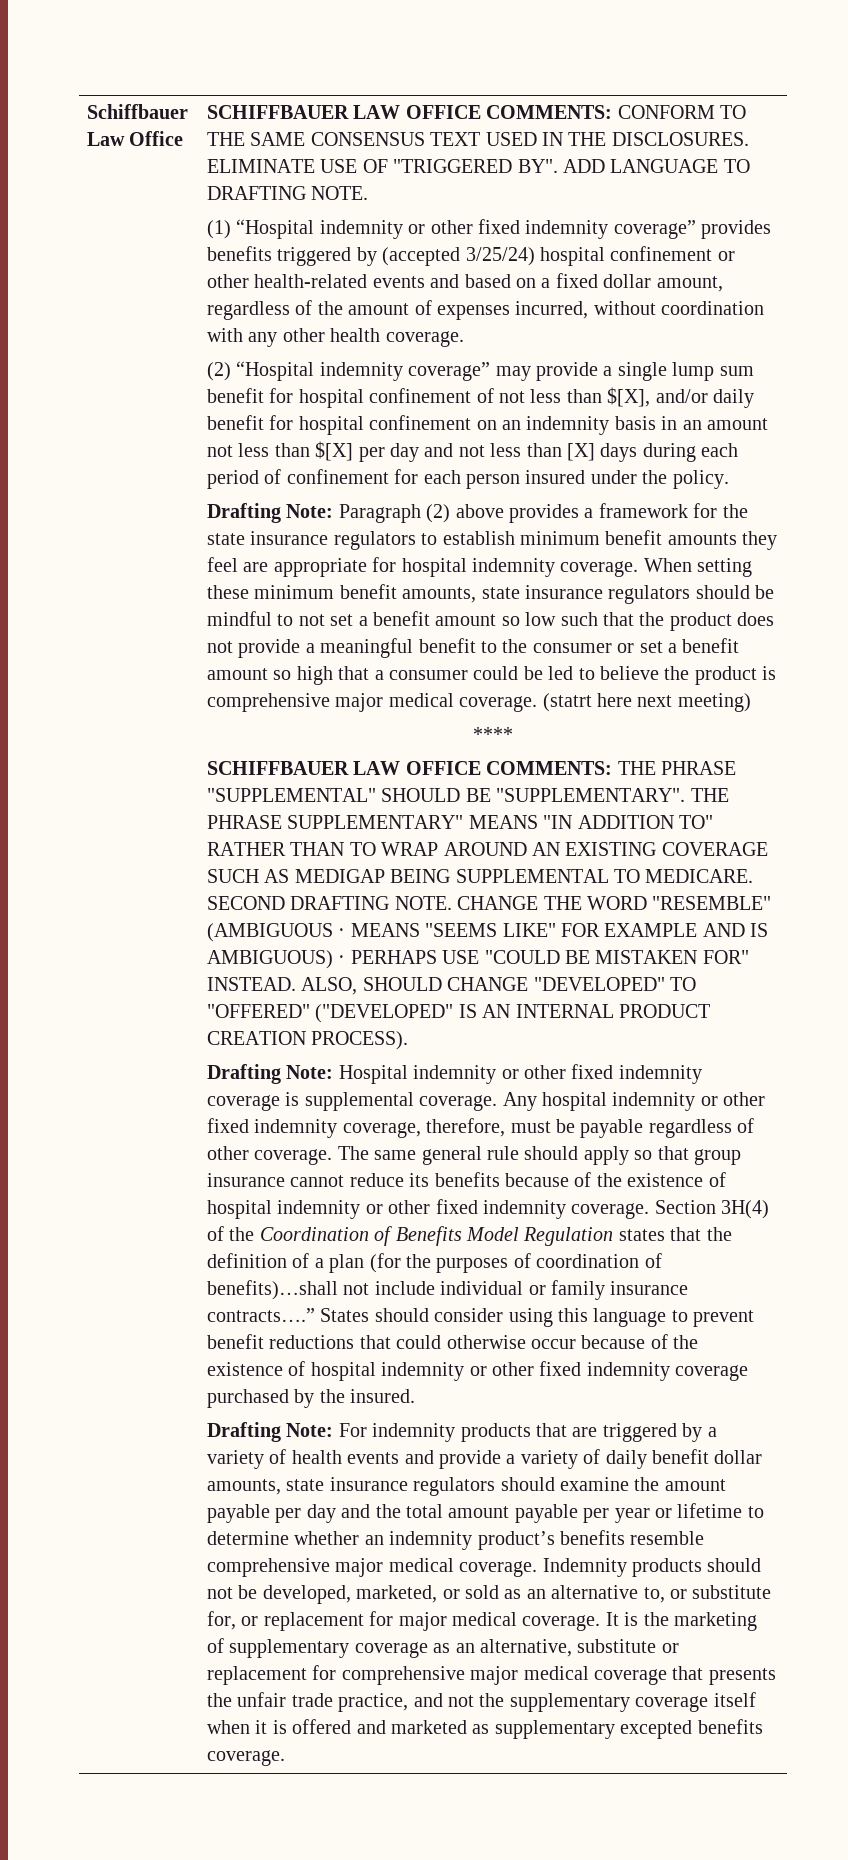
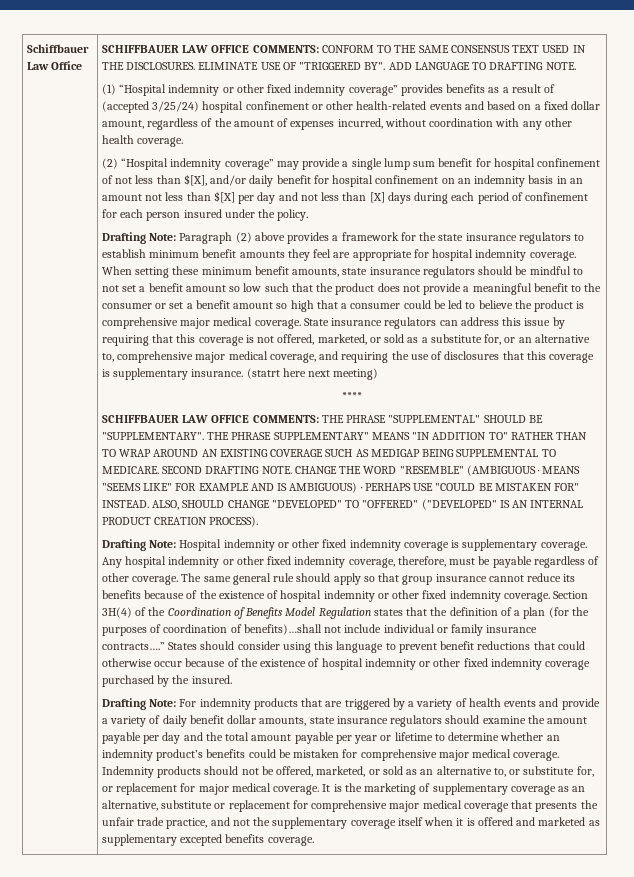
- (1) “Hospital indemnity or other fixed indemnity coverage” provides benefits triggered by (accepted 3/25/24) hospital confinement or other health-related events and based on a fixed dollar amount, regardless of the amount of expenses incurred, without coordination with any other health coverage.
+ (1) “Hospital indemnity or other fixed indemnity coverage” provides benefits as a result of (accepted 3/25/24) hospital confinement or other health-related events and based on a fixed dollar amount, regardless of the amount of expenses incurred, without coordination with any other health coverage.
+ State insurance regulators can address this issue by requiring that this coverage is not offered, marketed, or sold as a substitute for, or an alternative to, comprehensive major medical coverage, and requiring the use of disclosures that this coverage is supplementary insurance.
- Drafting Note: Hospital indemnity or other fixed indemnity coverage is supplemental coverage.
+ Drafting Note: Hospital indemnity or other fixed indemnity coverage is supplementary coverage.
- Drafting Note: For indemnity products that are triggered by a variety of health events and provide a variety of daily benefit dollar amounts, state insurance regulators should examine the amount payable per day and the total amount payable per year or lifetime to determine whether an indemnity product’s benefits resemble comprehensive major medical coverage.
+ Drafting Note: For indemnity products that are triggered by a variety of health events and provide a variety of daily benefit dollar amounts, state insurance regulators should examine the amount payable per day and the total amount payable per year or lifetime to determine whether an indemnity product’s benefits could be mistaken for comprehensive major medical coverage.
- Indemnity products should not be developed, marketed, or sold as an alternative to, or substitute for, or replacement for major medical coverage.
+ Indemnity products should not be offered, marketed, or sold as an alternative to, or substitute for, or replacement for major medical coverage.

